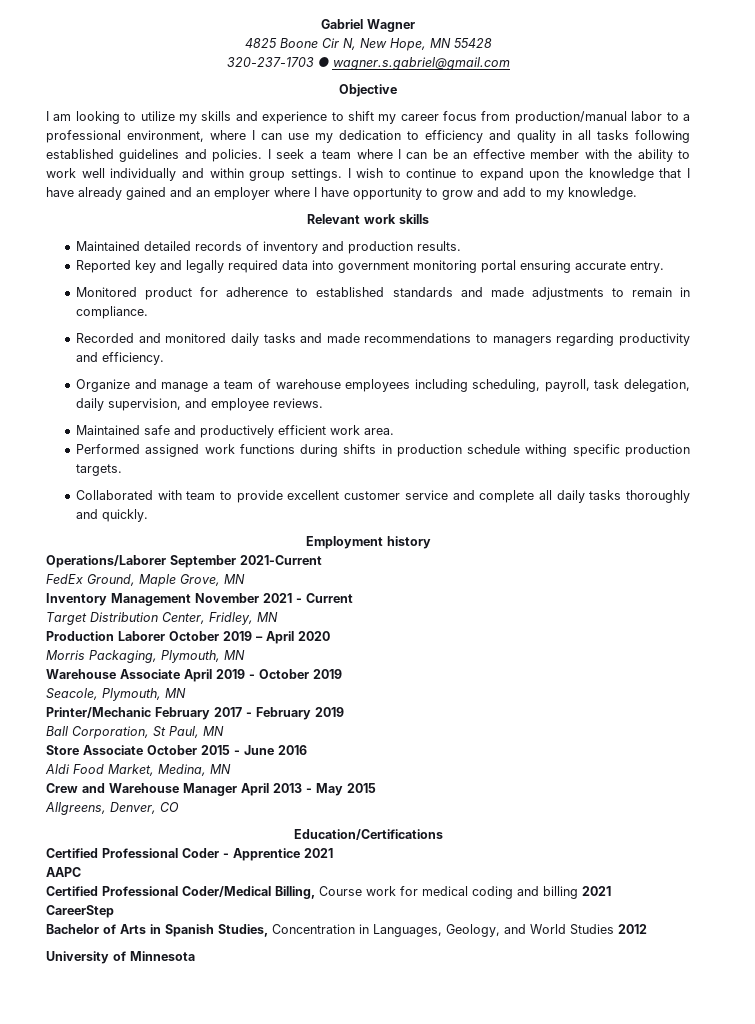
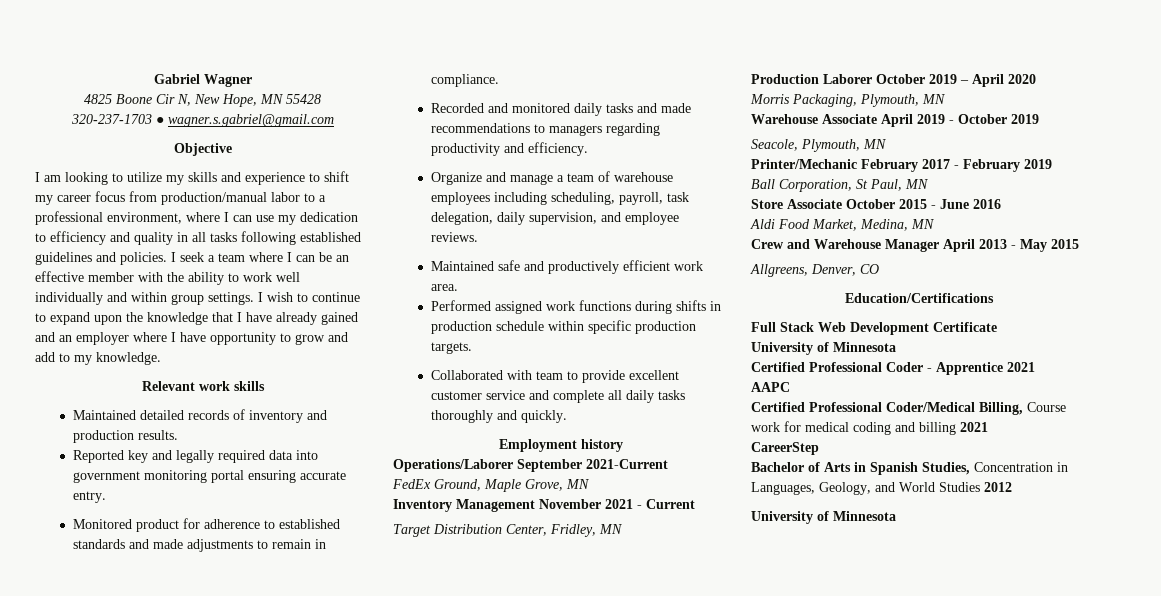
- Performed assigned work functions during shifts in production schedule withing specific production targets.
+ Performed assigned work functions during shifts in production schedule within specific production targets.
+ Full Stack Web Development Certificate
+ University of Minnesota

